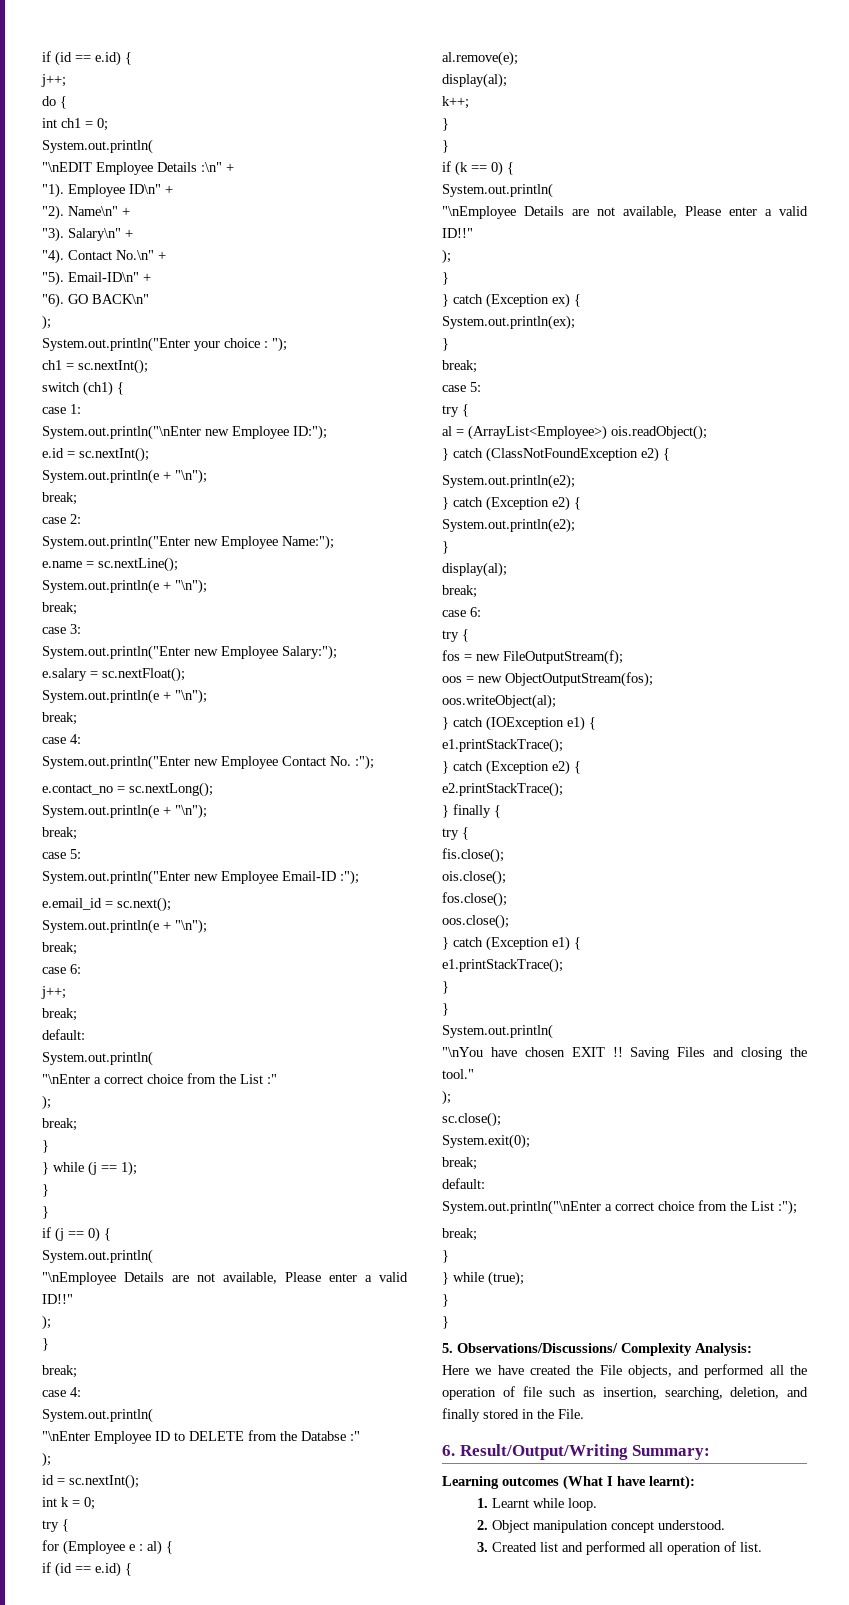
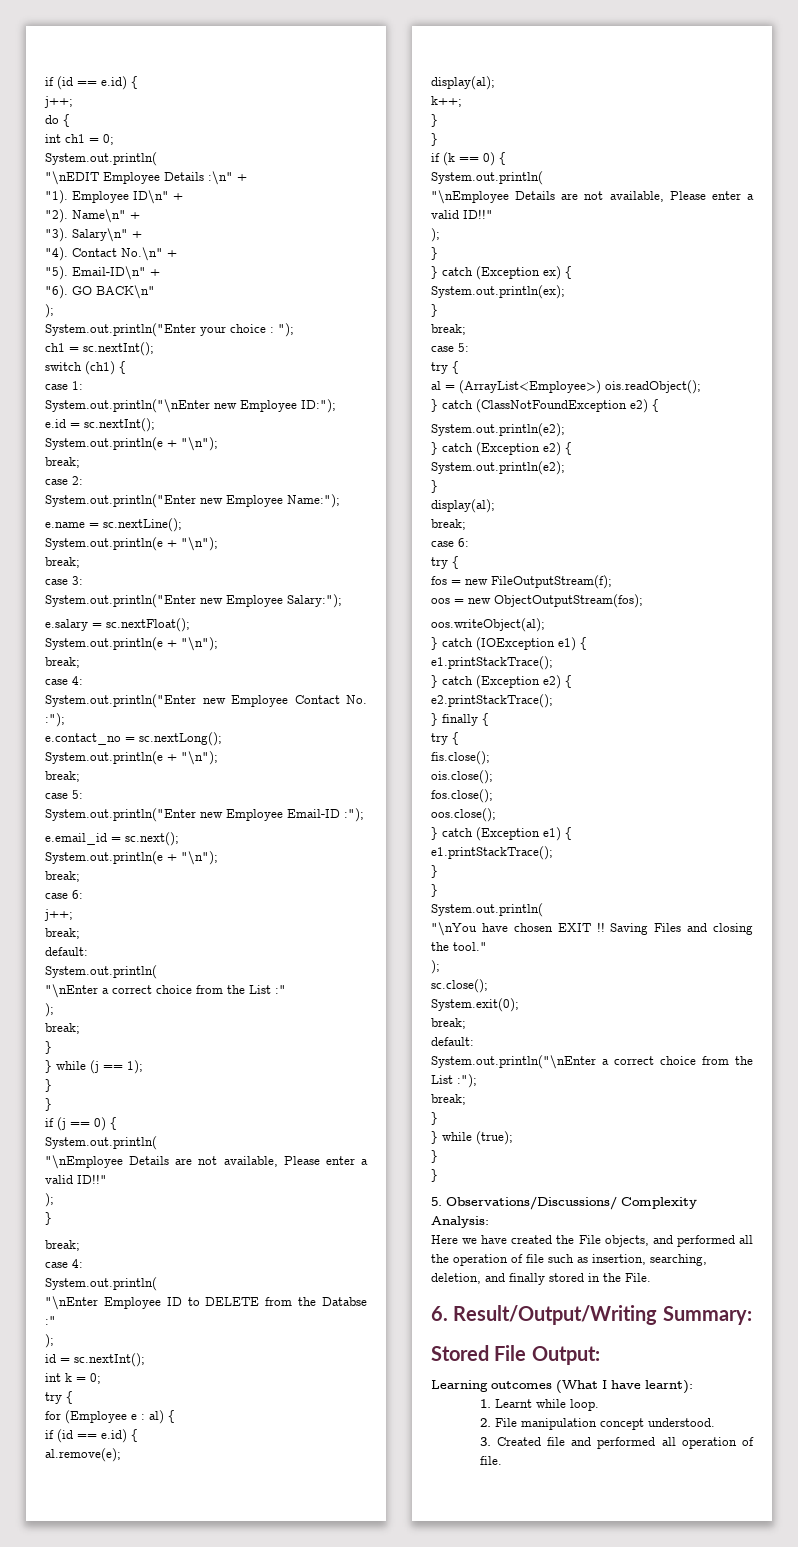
+ Stored File Output:
- 2. Object manipulation concept understood.
+ 2. File manipulation concept understood.
- 3. Created list and performed all operation of list.
+ 3. Created file and performed all operation of file.

